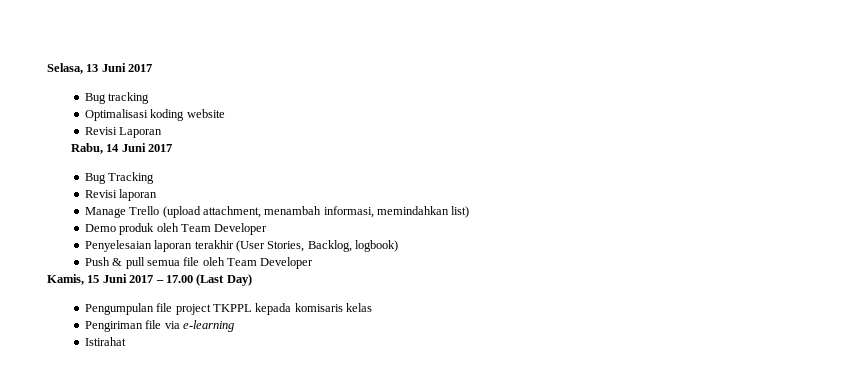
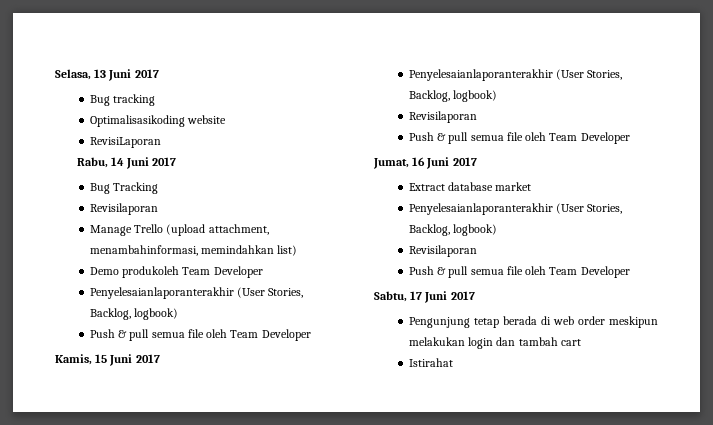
- Optimalisasi koding website
+ Optimalisasikoding website
- Revisi Laporan
+ RevisiLaporan
  Bug Tracking
- Revisi laporan
+ Revisilaporan
- Manage Trello (upload attachment, menambah informasi, memindahkan list)
+ Manage Trello (upload attachment, menambahinformasi, memindahkan list)
- Demo produk oleh Team Developer
- Penyelesaian laporan terakhir (User Stories, Backlog, logbook)
+ Demo produkoleh Team Developer
+ Penyelesaianlaporanterakhir (User Stories, Backlog, logbook)
- Kamis, 15 Juni 2017 – 17.00 (Last Day)
- Pengumpulan file project TKPPL kepada komisaris kelas
- Pengiriman file via e-learning
+ Kamis, 15 Juni 2017
+ Penyelesaianlaporanterakhir (User Stories, Backlog, logbook)
+ Revisilaporan
+ Push & pull semua file oleh Team Developer
+ Jumat, 16 Juni 2017
+ Extract database market
+ Penyelesaianlaporanterakhir (User Stories, Backlog, logbook)
+ Revisilaporan
+ Push & pull semua file oleh Team Developer
+ Sabtu, 17 Juni 2017
+ Pengunjung tetap berada di web order meskipun melakukan login dan tambah cart

